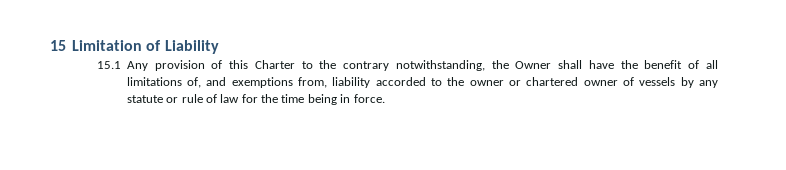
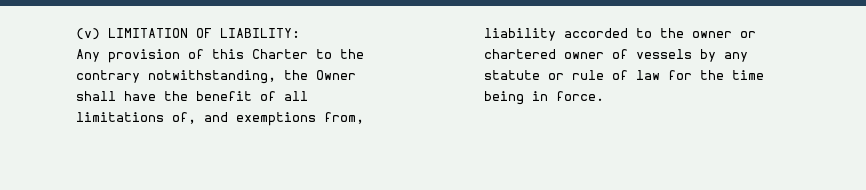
- 15 Limitation of Liability
- 15.1 Any provision of this Charter to the contrary notwithstanding, the Owner shall have the benefit of all limitations of, and exemptions from, liability accorded to the owner or chartered owner of vessels by any statute or rule of law for the time being in force.
+ (v) LIMITATION OF LIABILITY:
+ Any provision of this Charter to the contrary notwithstanding, the Owner shall have the benefit of all limitations of, and exemptions from, liability accorded to the owner or chartered owner of vessels by any statute or rule of law for the time being in force.

